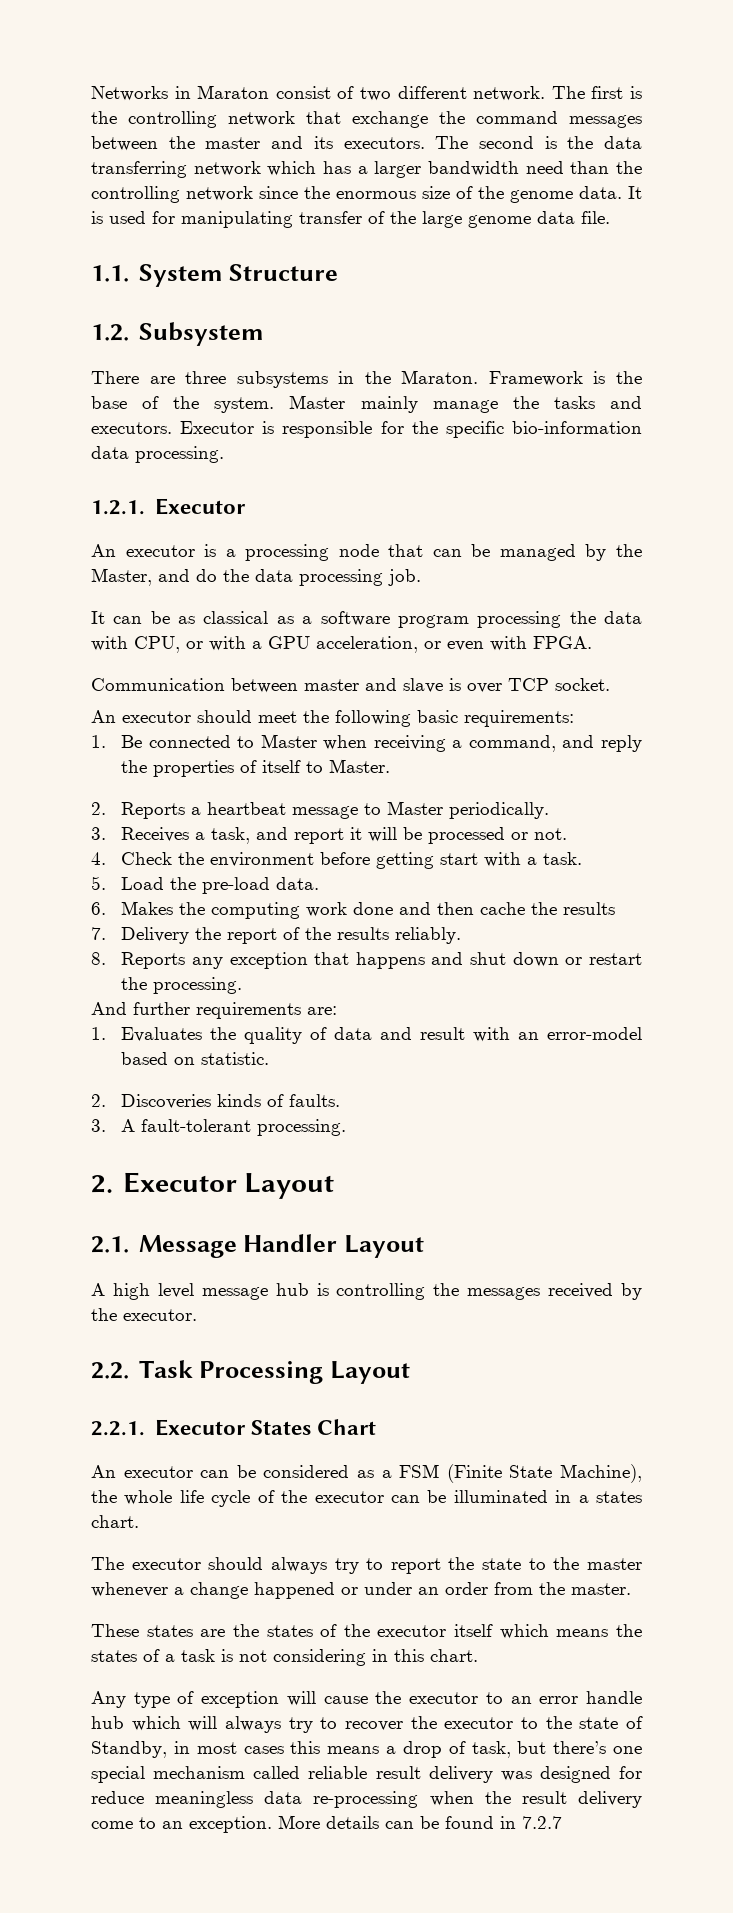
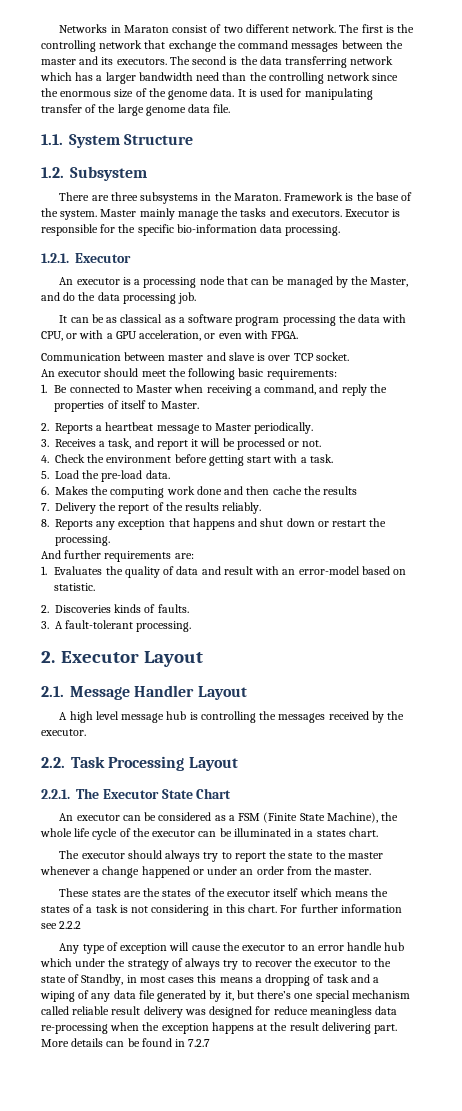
- 2.2.1. Executor States Chart
+ 2.2.1. The Executor State Chart
+ For further information see 2.2.2
- Any type of exception will cause the executor to an error handle hub which will always try to recover the executor to the state of Standby, in most cases this means a drop of task, but there’s one special mechanism called reliable result delivery was designed for reduce meaningless data re-processing when the result delivery come to an exception.
+ Any type of exception will cause the executor to an error handle hub which under the strategy of always try to recover the executor to the state of Standby, in most cases this means a dropping of task and a wiping of any data file generated by it, but there’s one special mechanism called reliable result delivery was designed for reduce meaningless data re-processing when the exception happens at the result delivering part.

